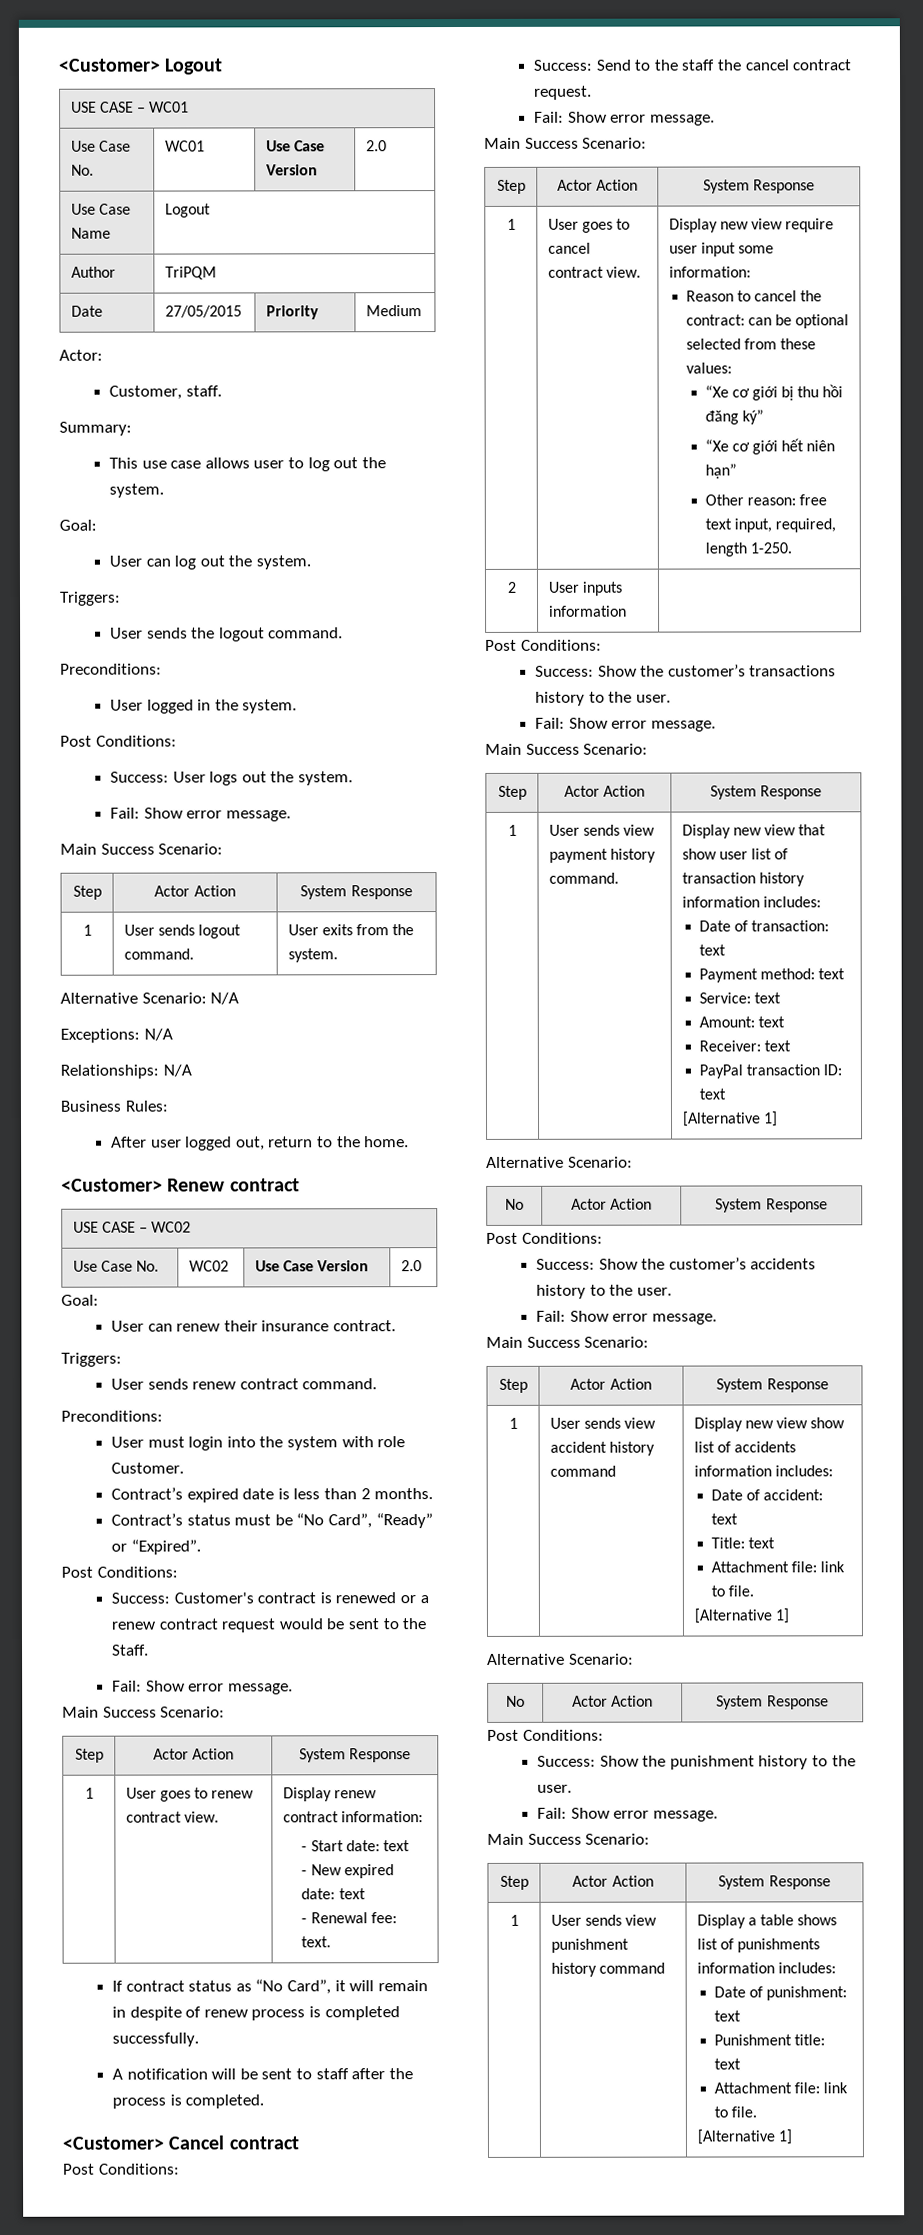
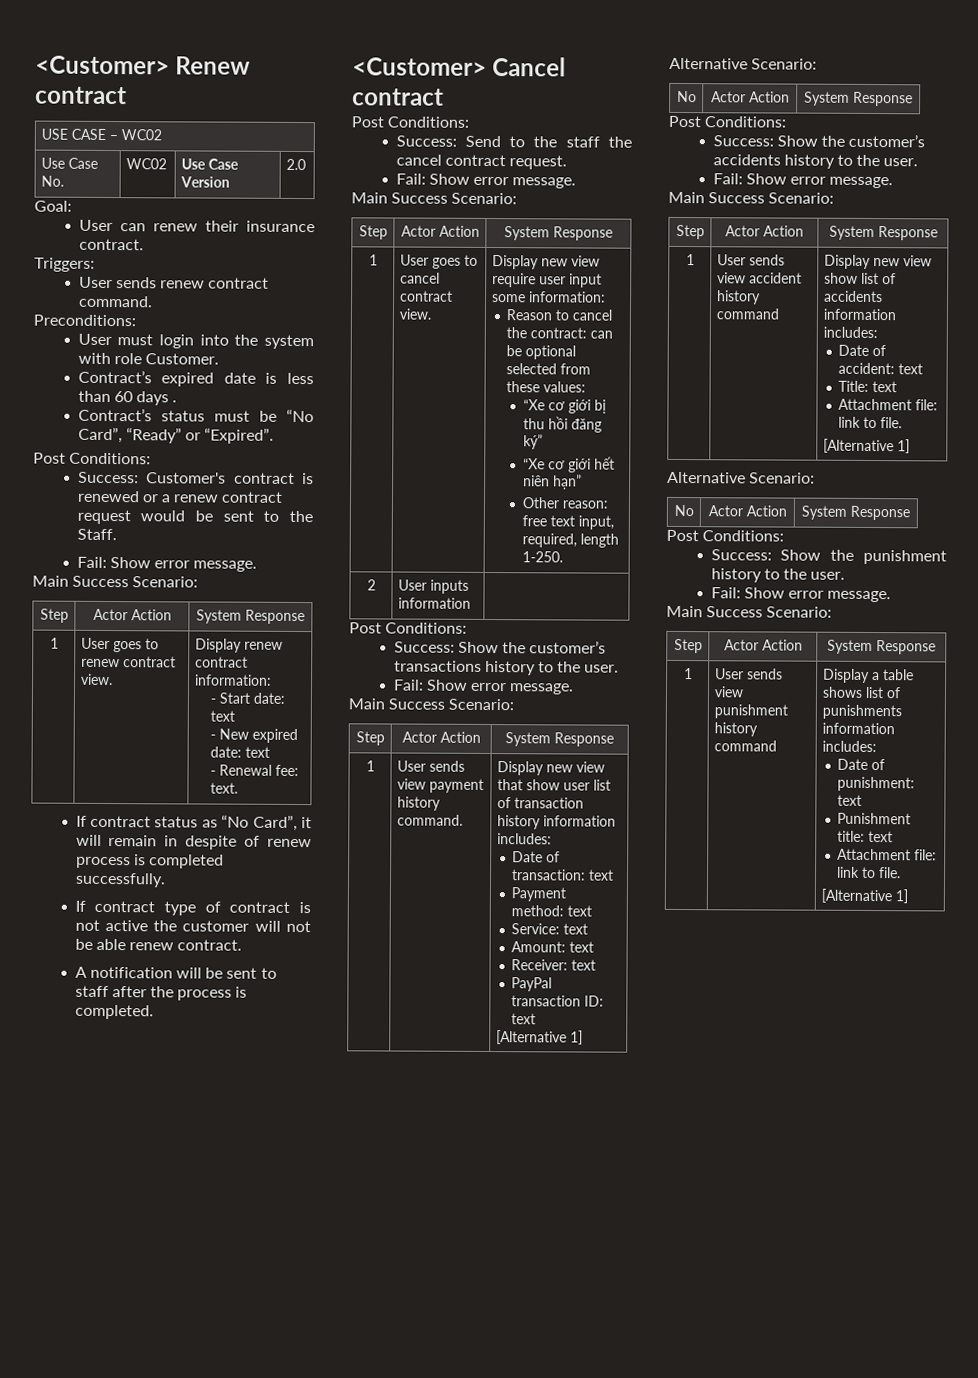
- <Customer> Logout
- USE CASE – WC01
- Use Case No. | WC01 | Use Case Version | 2.0
- Use Case Name | Logout
- Author | TriPQM
- Date | 27/05/2015 | Priority | Medium
- Actor:
- Customer, staff.
- Summary:
- This use case allows user to log out the system.
- Goal:
- User can log out the system.
- Triggers:
- User sends the logout command.
- Preconditions:
- User logged in the system.
- Post Conditions:
- Success: User logs out the system.
- Fail: Show error message.
- Main Success Scenario:
- Step | Actor Action | System Response
- 1 | User sends logout command. | User exits from the system.
- Alternative Scenario: N/A
- Exceptions: N/A
- Relationships: N/A
- Business Rules:
- After user logged out, return to the home.
- Contract’s expired date is less than 2 months.
+ Contract’s expired date is less than 60 days .
+ If contract type of contract is not active the customer will not be able renew contract.

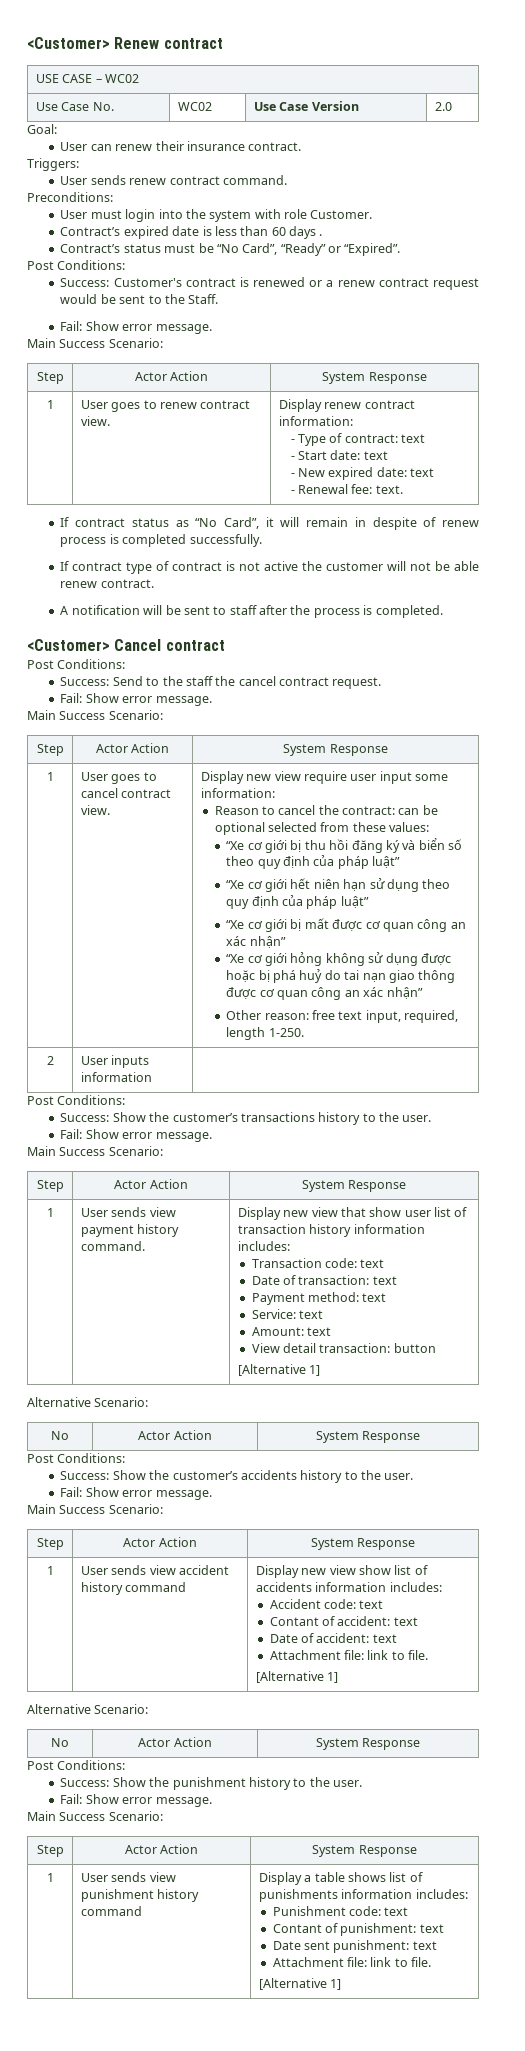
  1 | User goes to renew contract view. | Display renew contract information:
+ - Type of contract: text
- “Xe cơ giới bị thu hồi đăng ký”
+ “Xe cơ giới bị thu hồi đăng ký và biển số theo quy định của pháp luật”
- “Xe cơ giới hết niên hạn”
+ “Xe cơ giới hết niên hạn sử dụng theo quy định của pháp luật”
+ “Xe cơ giới bị mất được cơ quan công an xác nhận”
+ “Xe cơ giới hỏng không sử dụng được hoặc bị phá huỷ do tai nạn giao thông được cơ quan công an xác nhận”
  1 | User sends view payment history command. | Display new view that show user list of transaction history information includes:
+ Transaction code: text
  Date of transaction: text
  Payment method: text
  Service: text
  Amount: text
- Receiver: text
- PayPal transaction ID: text
+ View detail transaction: button
  1 | User sends view accident history command | Display new view show list of accidents information includes:
+ Accident code: text
+ Contant of accident: text
  Date of accident: text
- Title: text
  1 | User sends view punishment history command | Display a table shows list of punishments information includes:
- Date of punishment: text
- Punishment title: text
+ Punishment code: text
+ Contant of punishment: text
+ Date sent punishment: text

